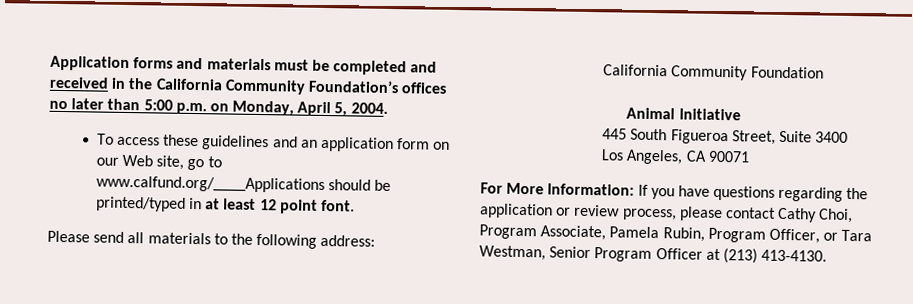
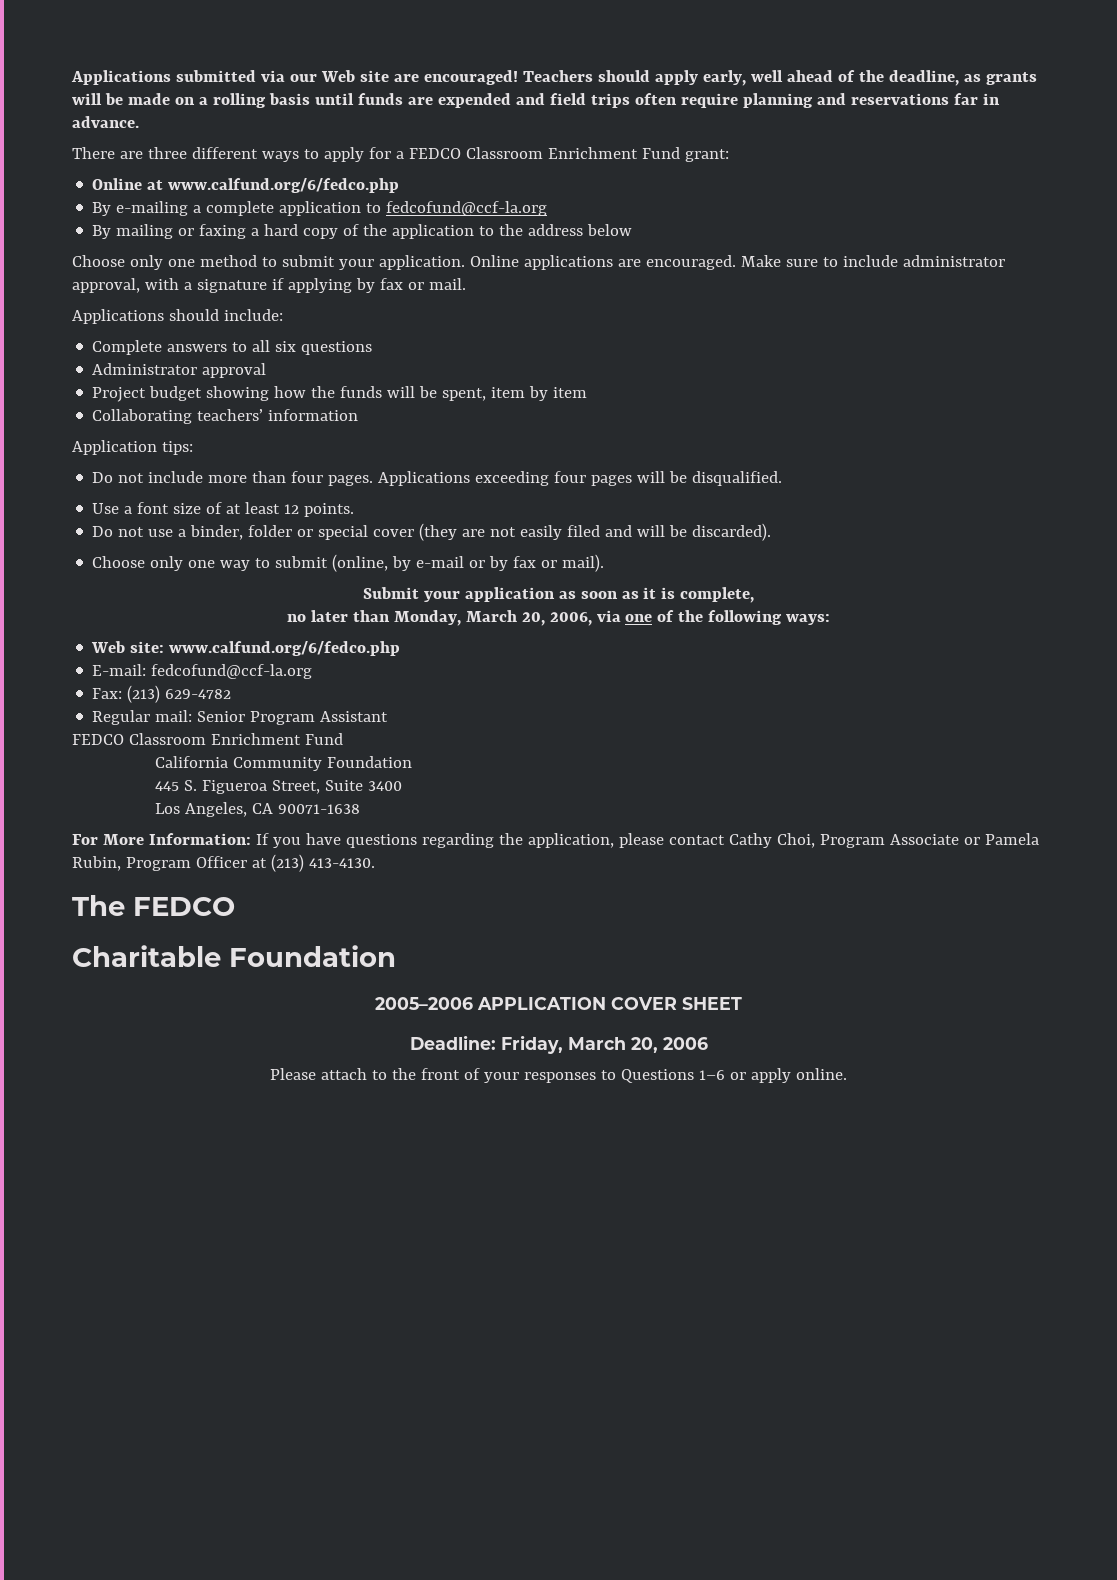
- Application forms and materials must be completed and received in the California Community Foundation’s offices no later than 5:00 p.m. on Monday, April 5, 2004.
- To access these guidelines and an application form on our Web site, go to www.calfund.org/____Applications should be printed/typed in at least 12 point font.
- Please send all materials to the following address:
+ Applications submitted via our Web site are encouraged! Teachers should apply early, well ahead of the deadline, as grants will be made on a rolling basis until funds are expended and field trips often require planning and reservations far in advance.
+ There are three different ways to apply for a FEDCO Classroom Enrichment Fund grant:
+ Online at www.calfund.org/6/fedco.php
+ By e-mailing a complete application to fedcofund@ccf-la.org
+ By mailing or faxing a hard copy of the application to the address below
+ Choose only one method to submit your application. Online applications are encouraged. Make sure to include administrator approval, with a signature if applying by fax or mail.
+ Applications should include:
+ Complete answers to all six questions
+ Administrator approval
+ Project budget showing how the funds will be spent, item by item
+ Collaborating teachers’ information
+ Application tips:
+ Do not include more than four pages. Applications exceeding four pages will be disqualified.
+ Use a font size of at least 12 points.
+ Do not use a binder, folder or special cover (they are not easily filed and will be discarded).
+ Choose only one way to submit (online, by e-mail or by fax or mail).
+ Submit your application as soon as it is complete,
+ no later than Monday, March 20, 2006, via one of the following ways:
+ Web site: www.calfund.org/6/fedco.php
+ E-mail: fedcofund@ccf-la.org
+ Fax: (213) 629-4782
+ Regular mail: Senior Program Assistant
+ FEDCO Classroom Enrichment Fund
- Animal Initiative
- 445 South Figueroa Street, Suite 3400
+ 445 S. Figueroa Street, Suite 3400
- Los Angeles, CA 90071
+ Los Angeles, CA 90071-1638
- For More Information: If you have questions regarding the application or review process, please contact Cathy Choi, Program Associate, Pamela Rubin, Program Officer, or Tara Westman, Senior Program Officer at (213) 413-4130.
+ For More Information: If you have questions regarding the application, please contact Cathy Choi, Program Associate or Pamela Rubin, Program Officer at (213) 413-4130.
+ The FEDCO
+ Charitable Foundation
+ 2005–2006 APPLICATION COVER SHEET
+ Deadline: Friday, March 20, 2006
+ Please attach to the front of your responses to Questions 1–6 or apply online.

